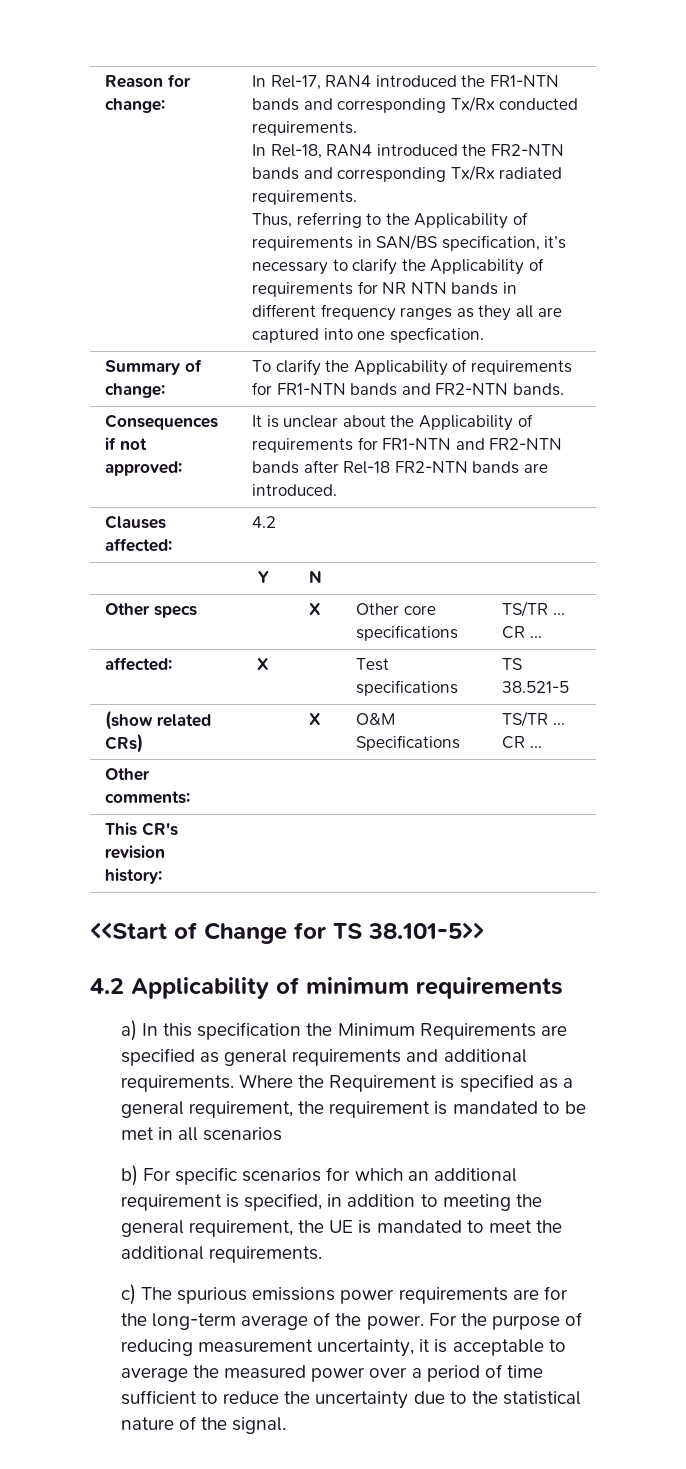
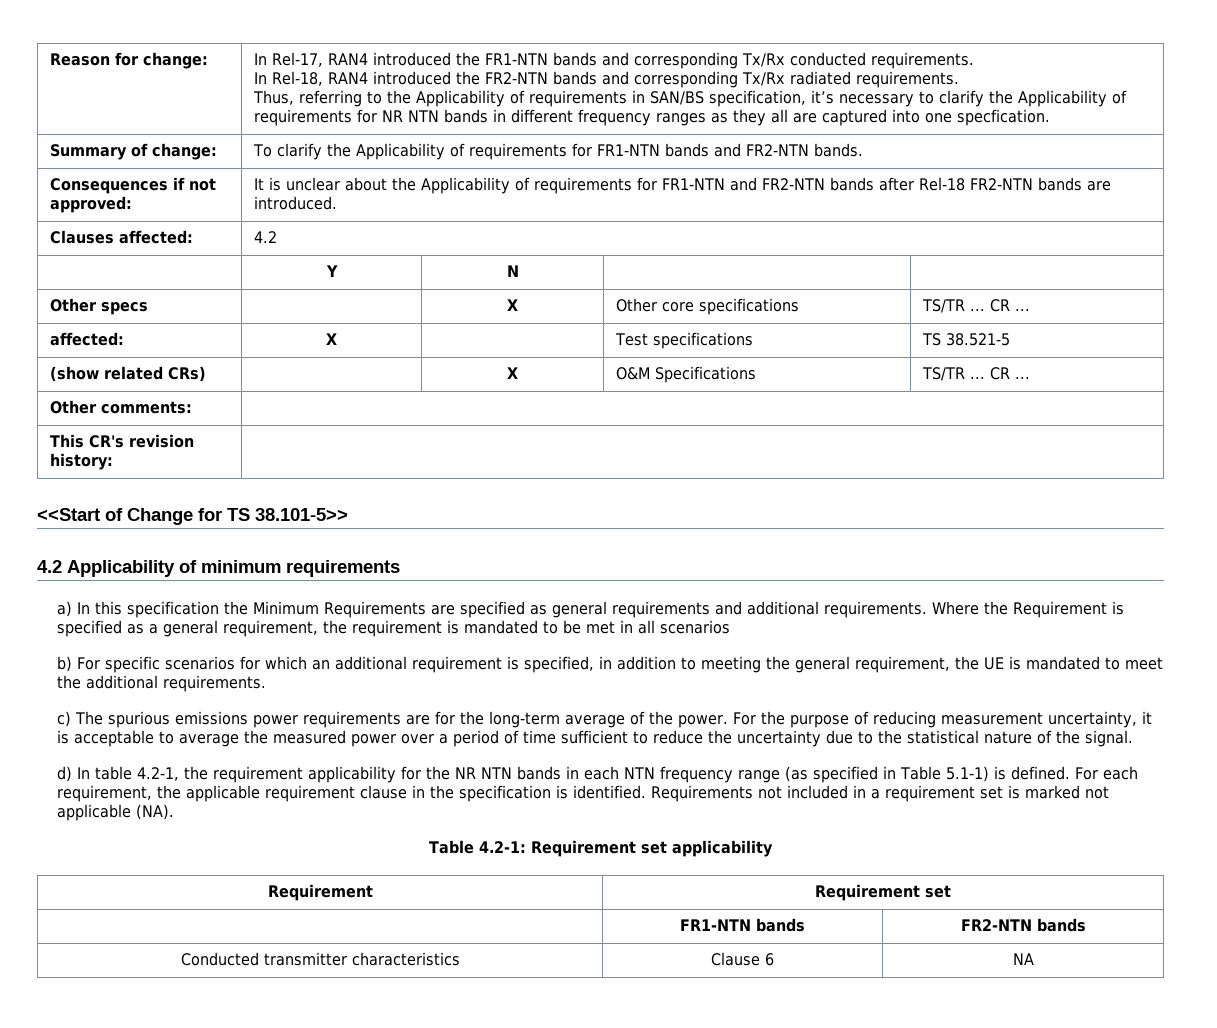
+ d) In table 4.2-1, the requirement applicability for the NR NTN bands in each NTN frequency range (as specified in Table 5.1-1) is defined. For each requirement, the applicable requirement clause in the specification is identified. Requirements not included in a requirement set is marked not applicable (NA).
+ Table 4.2-1: Requirement set applicability
+ Requirement | Requirement set
+ | FR1-NTN bands | FR2-NTN bands
+ Conducted transmitter characteristics | Clause 6 | NA

